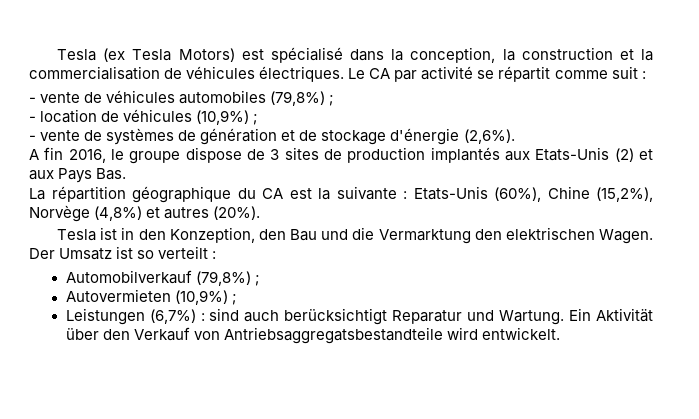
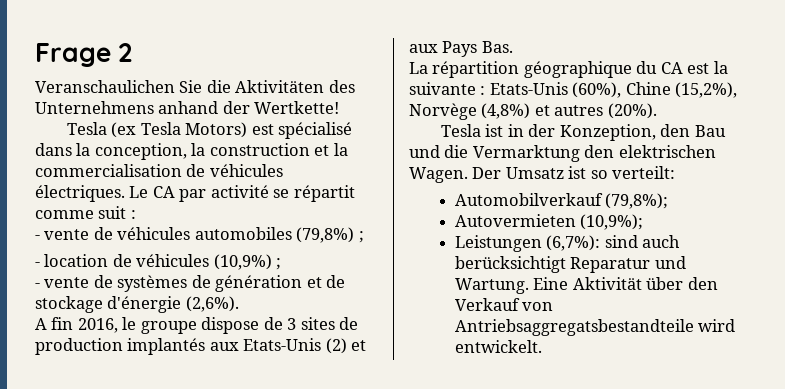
+ Frage 2
+ Veranschaulichen Sie die Aktivitäten des Unternehmens anhand der Wertkette!
- Tesla ist in den Konzeption, den Bau und die Vermarktung den elektrischen Wagen.
+ Tesla ist in der Konzeption, den Bau und die Vermarktung den elektrischen Wagen.
- Der Umsatz ist so verteilt :
+ Der Umsatz ist so verteilt:
- Automobilverkauf (79,8%) ;
+ Automobilverkauf (79,8%);
- Autovermieten (10,9%) ;
+ Autovermieten (10,9%);
- Leistungen (6,7%) : sind auch berücksichtigt Reparatur und Wartung.
+ Leistungen (6,7%): sind auch berücksichtigt Reparatur und Wartung.
- Ein Aktivität über den Verkauf von Antriebsaggregatsbestandteile wird entwickelt.
+ Eine Aktivität über den Verkauf von Antriebsaggregatsbestandteile wird entwickelt.

